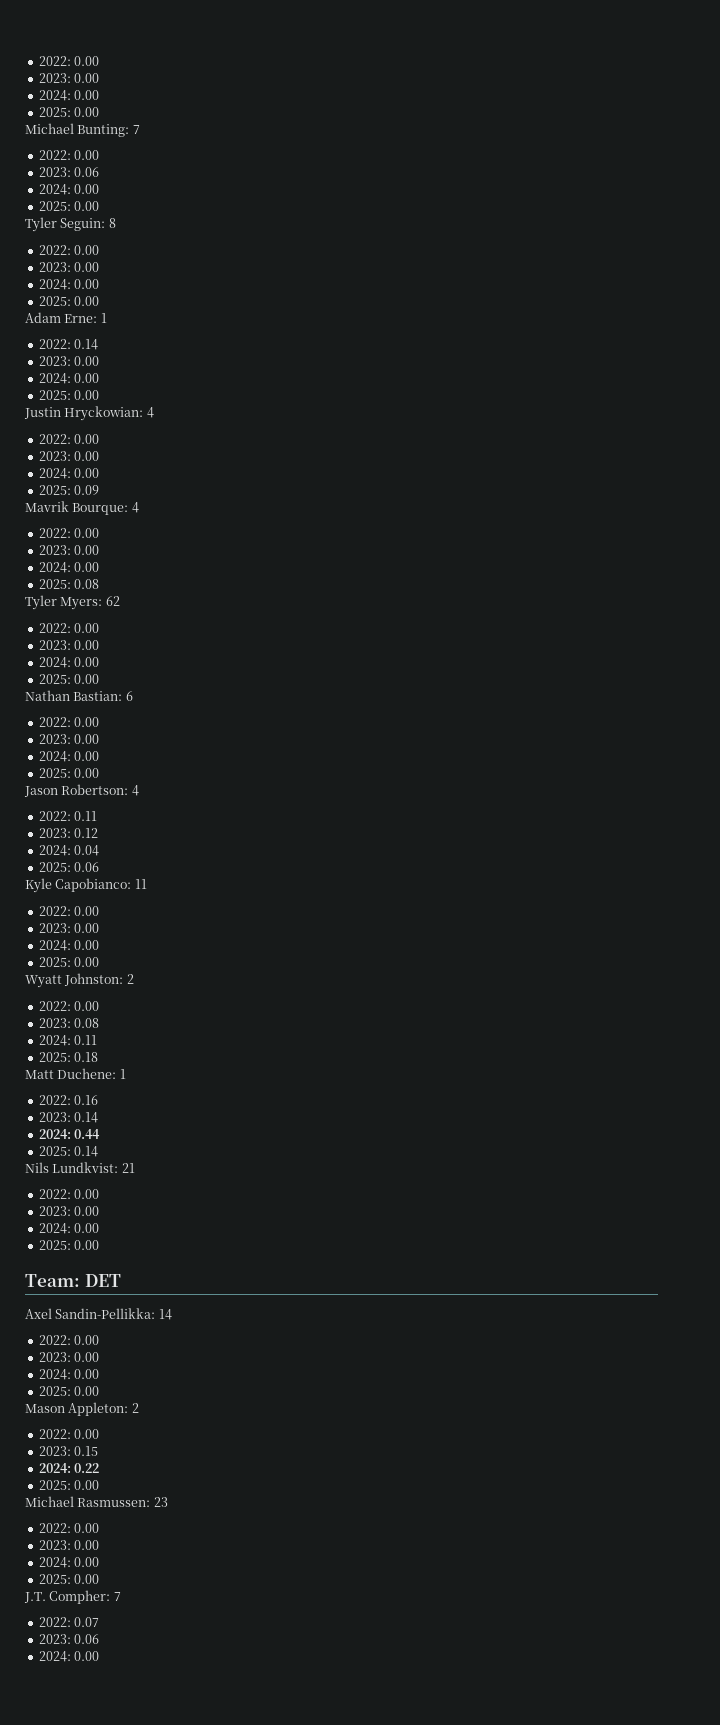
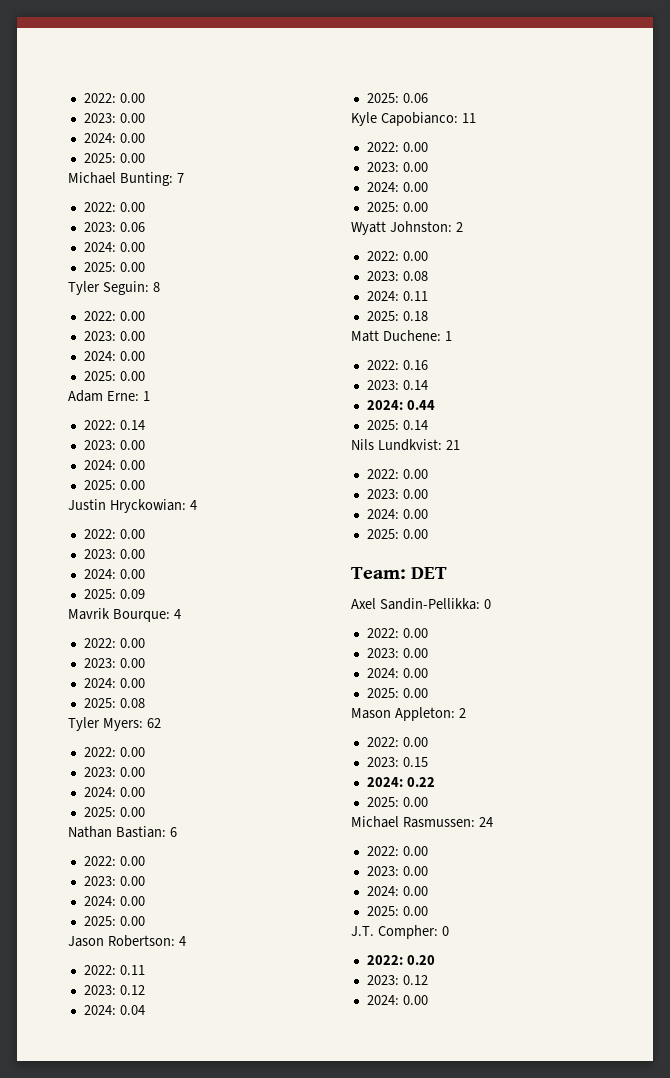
- Axel Sandin-Pellikka: 14
+ Axel Sandin-Pellikka: 0
- Michael Rasmussen: 23
+ Michael Rasmussen: 24
- J.T. Compher: 7
- 2022: 0.07
- 2023: 0.06
+ J.T. Compher: 0
+ 2022: 0.20
+ 2023: 0.12

